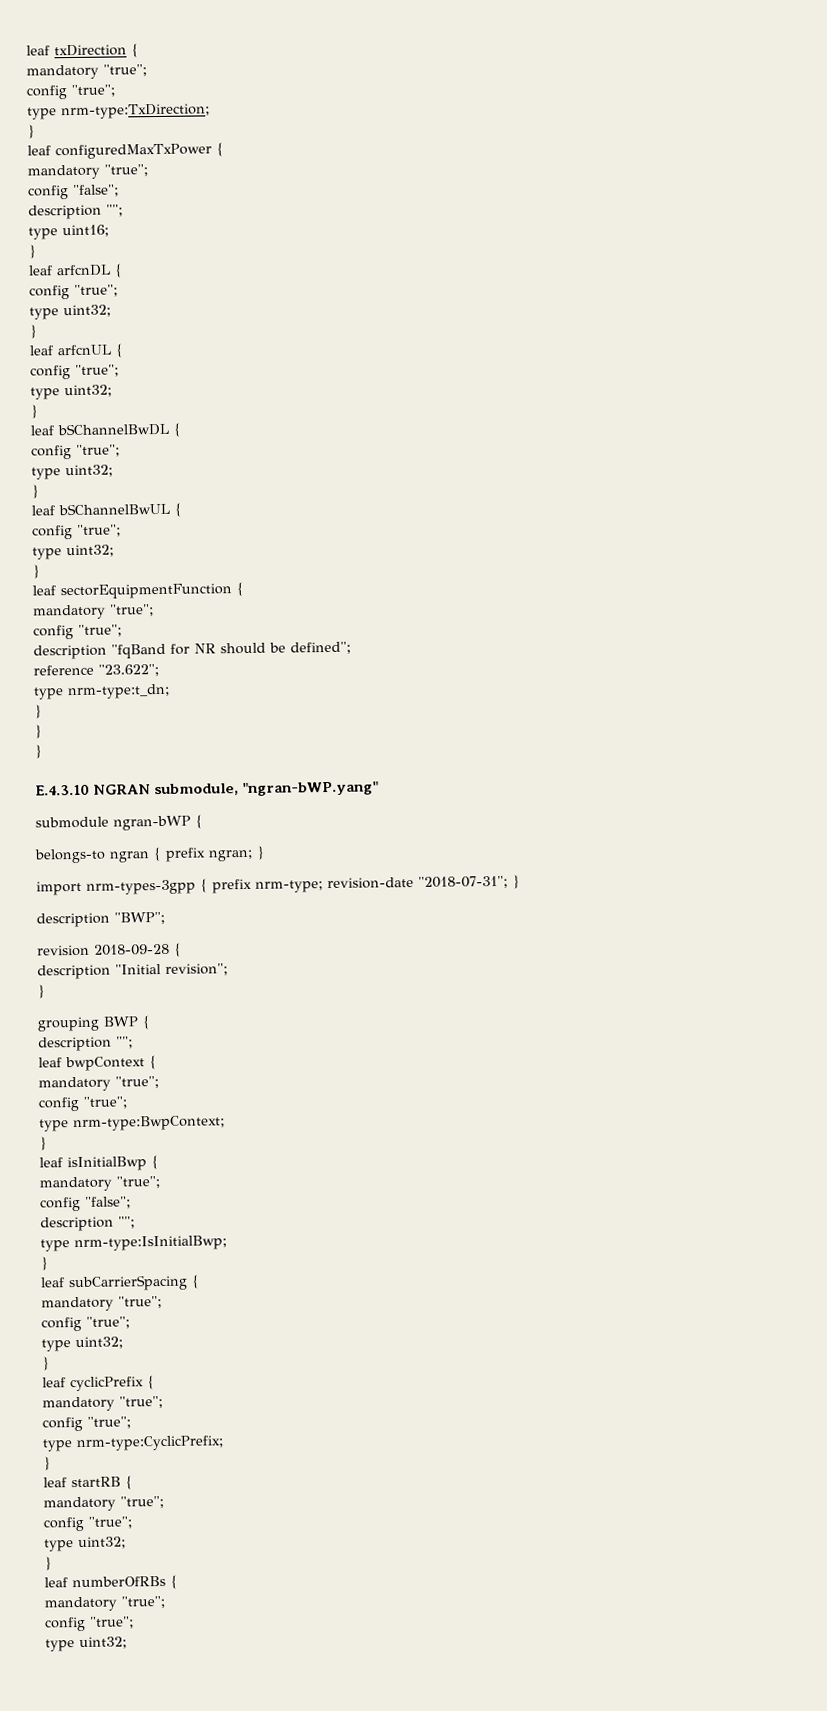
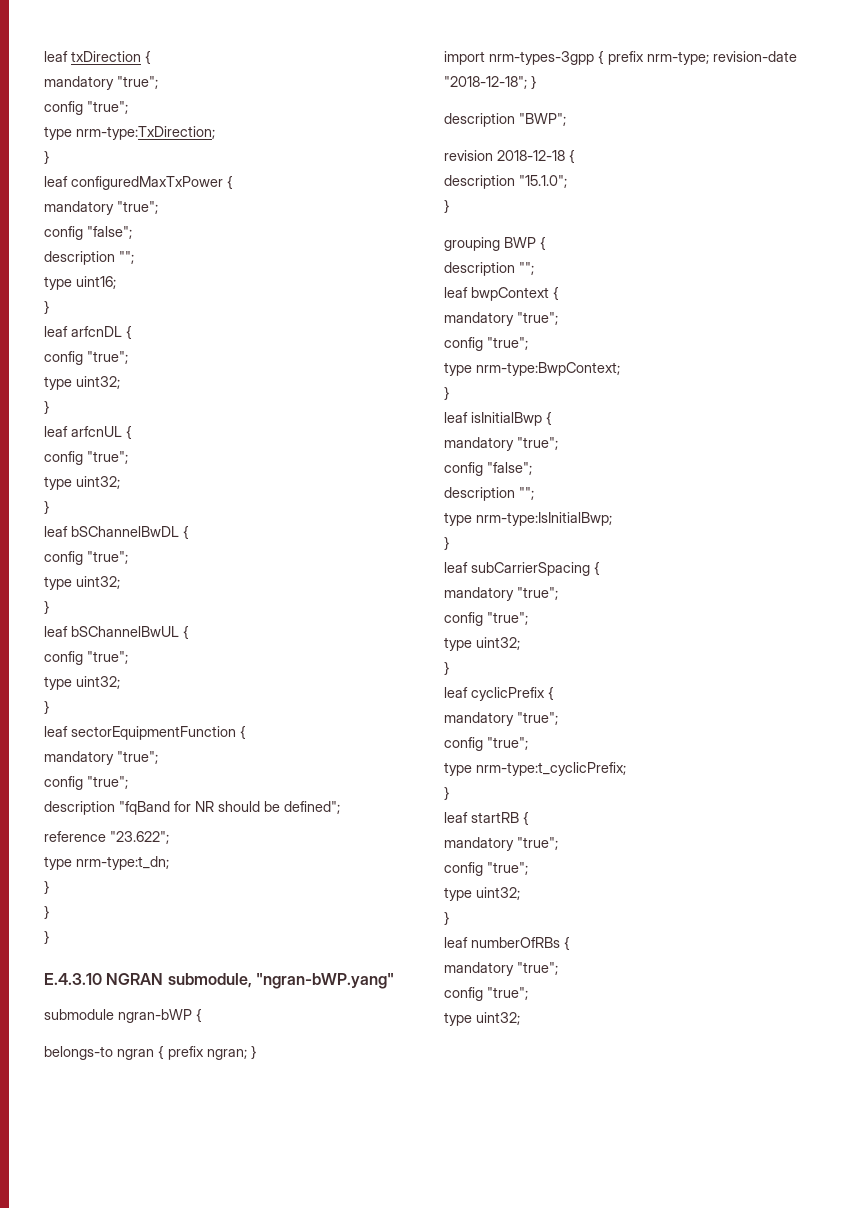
- import nrm-types-3gpp { prefix nrm-type; revision-date "2018-07-31"; }
+ import nrm-types-3gpp { prefix nrm-type; revision-date "2018-12-18"; }
- revision 2018-09-28 {
- description "Initial revision";
+ revision 2018-12-18 {
+ description "15.1.0";
- type nrm-type:CyclicPrefix;
+ type nrm-type:t_cyclicPrefix;

